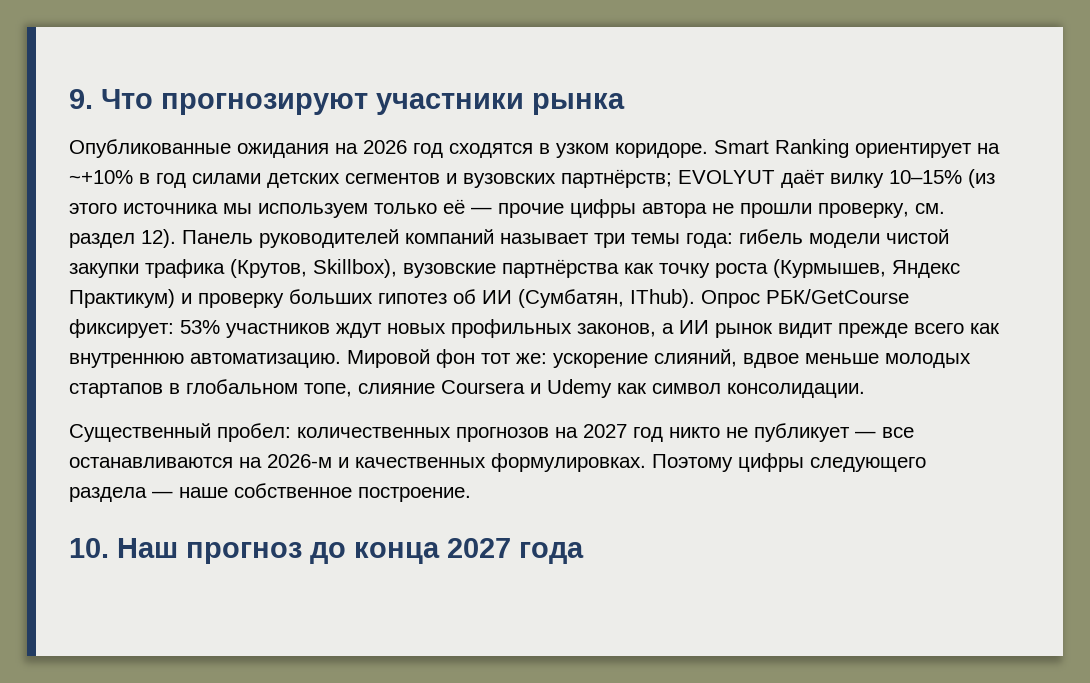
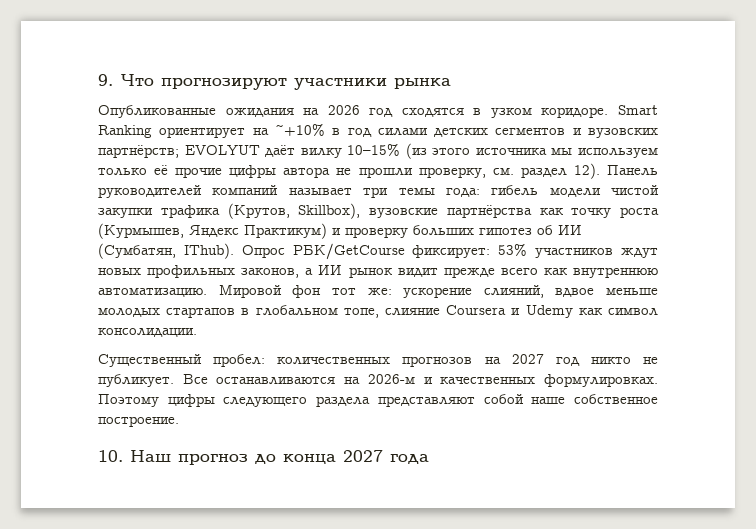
- Smart Ranking ориентирует на ~+10% в год силами детских сегментов и вузовских партнёрств; EVOLYUT даёт вилку 10–15% (из этого источника мы используем только её — прочие цифры автора не прошли проверку, см. раздел 12).
+ Smart Ranking ориентирует на ~+10% в год силами детских сегментов и вузовских партнёрств; EVOLYUT даёт вилку 10–15% (из этого источника мы используем только её прочие цифры автора не прошли проверку, см. раздел 12).
- Существенный пробел: количественных прогнозов на 2027 год никто не публикует — все останавливаются на 2026-м и качественных формулировках.
+ Существенный пробел: количественных прогнозов на 2027 год никто не публикует. Все останавливаются на 2026-м и качественных формулировках.
- Поэтому цифры следующего раздела — наше собственное построение.
+ Поэтому цифры следующего раздела представляют собой наше собственное построение.

